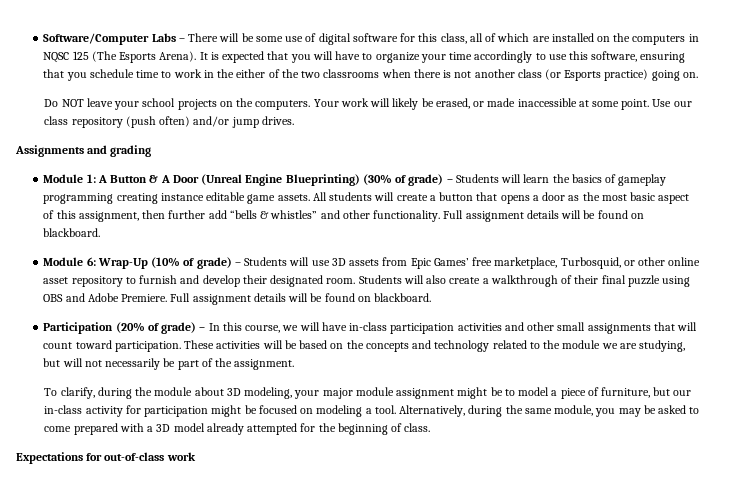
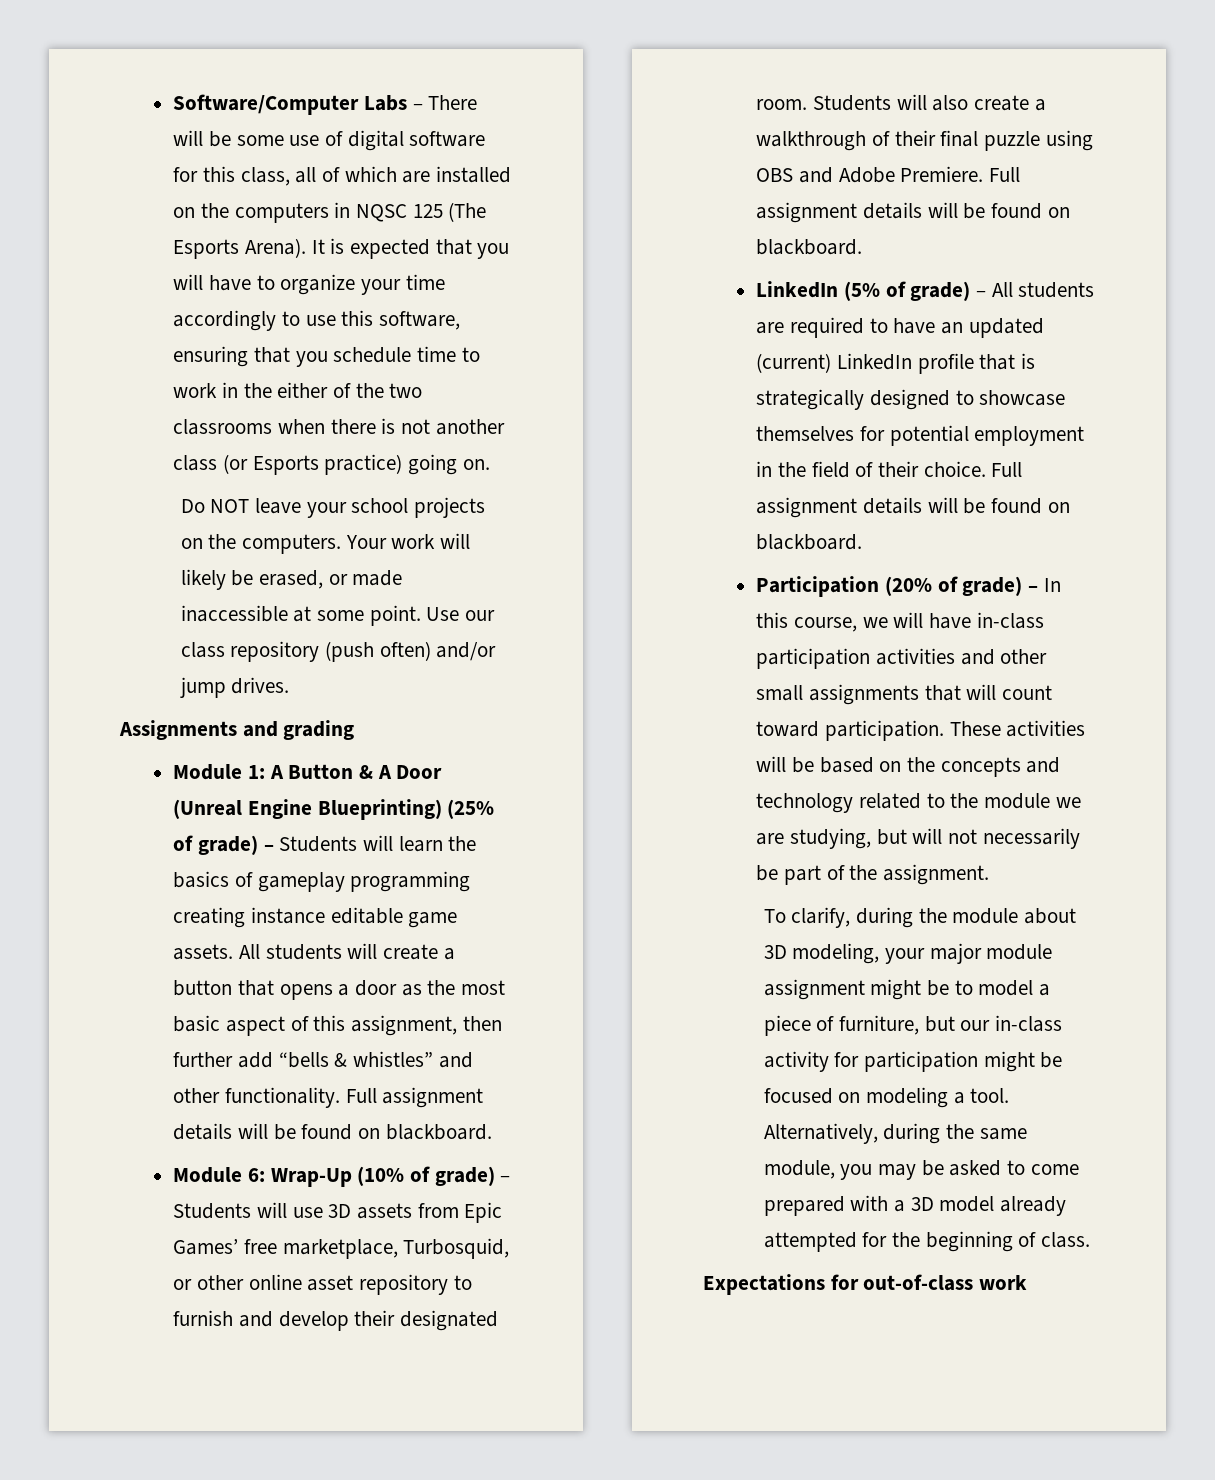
- Module 1: A Button & A Door (Unreal Engine Blueprinting) (30% of grade) – Students will learn the basics of gameplay programming creating instance editable game assets.
+ Module 1: A Button & A Door (Unreal Engine Blueprinting) (25% of grade) – Students will learn the basics of gameplay programming creating instance editable game assets.
+ LinkedIn (5% of grade) – All students are required to have an updated (current) LinkedIn profile that is strategically designed to showcase themselves for potential employment in the field of their choice. Full assignment details will be found on blackboard.

